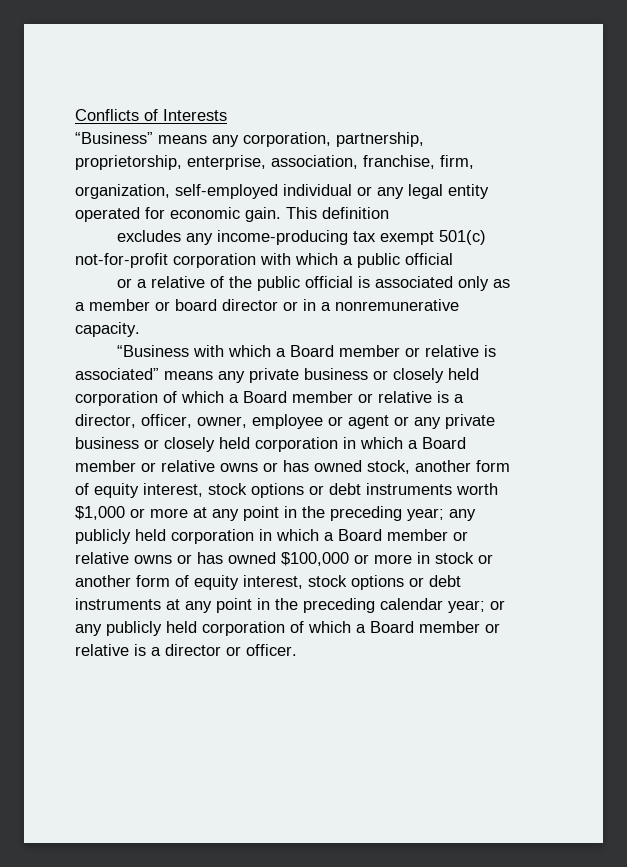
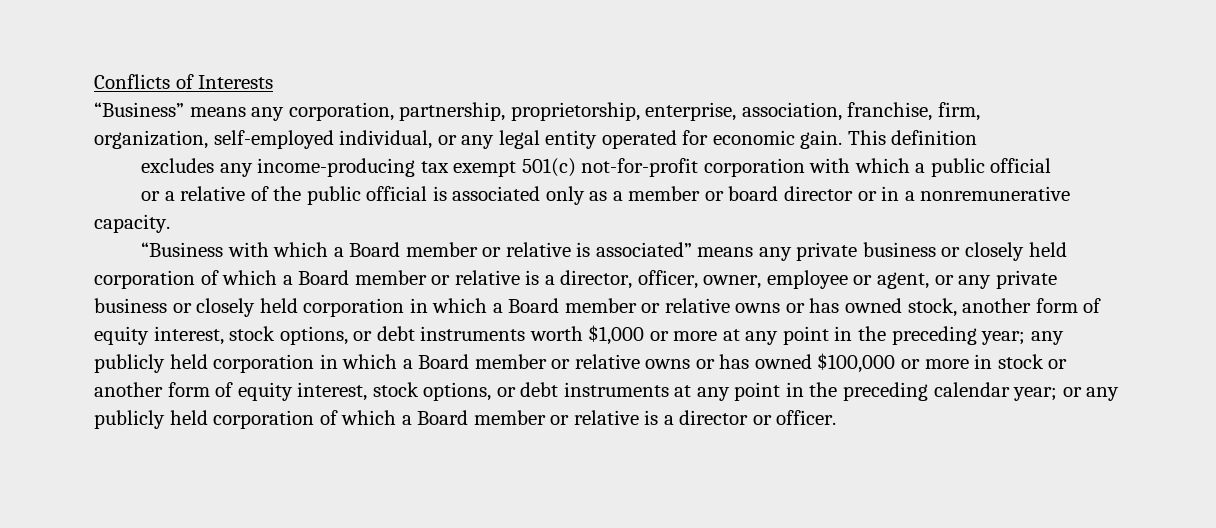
- organization, self-employed individual or any legal entity operated for economic gain.
+ organization, self-employed individual, or any legal entity operated for economic gain.
- “Business with which a Board member or relative is associated” means any private business or closely held corporation of which a Board member or relative is a director, officer, owner, employee or agent or any private business or closely held corporation in which a Board member or relative owns or has owned stock, another form of equity interest, stock options or debt instruments worth $1,000 or more at any point in the preceding year;
+ “Business with which a Board member or relative is associated” means any private business or closely held corporation of which a Board member or relative is a director, officer, owner, employee or agent, or any private business or closely held corporation in which a Board member or relative owns or has owned stock, another form of equity interest, stock options, or debt instruments worth $1,000 or more at any point in the preceding year;
- any publicly held corporation in which a Board member or relative owns or has owned $100,000 or more in stock or another form of equity interest, stock options or debt instruments at any point in the preceding calendar year;
+ any publicly held corporation in which a Board member or relative owns or has owned $100,000 or more in stock or another form of equity interest, stock options, or debt instruments at any point in the preceding calendar year;

